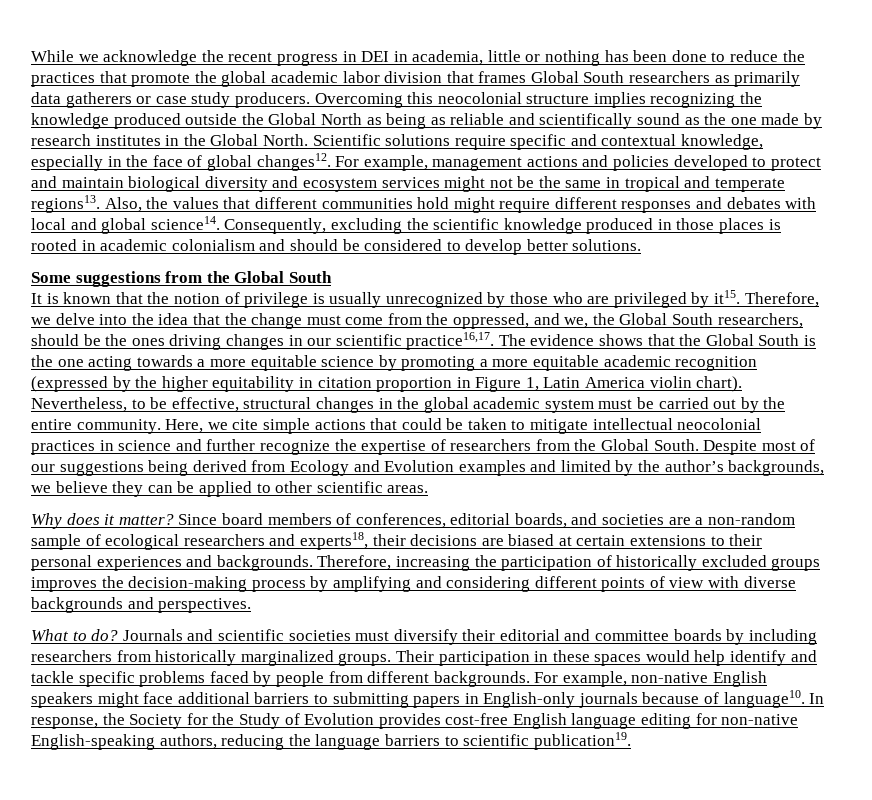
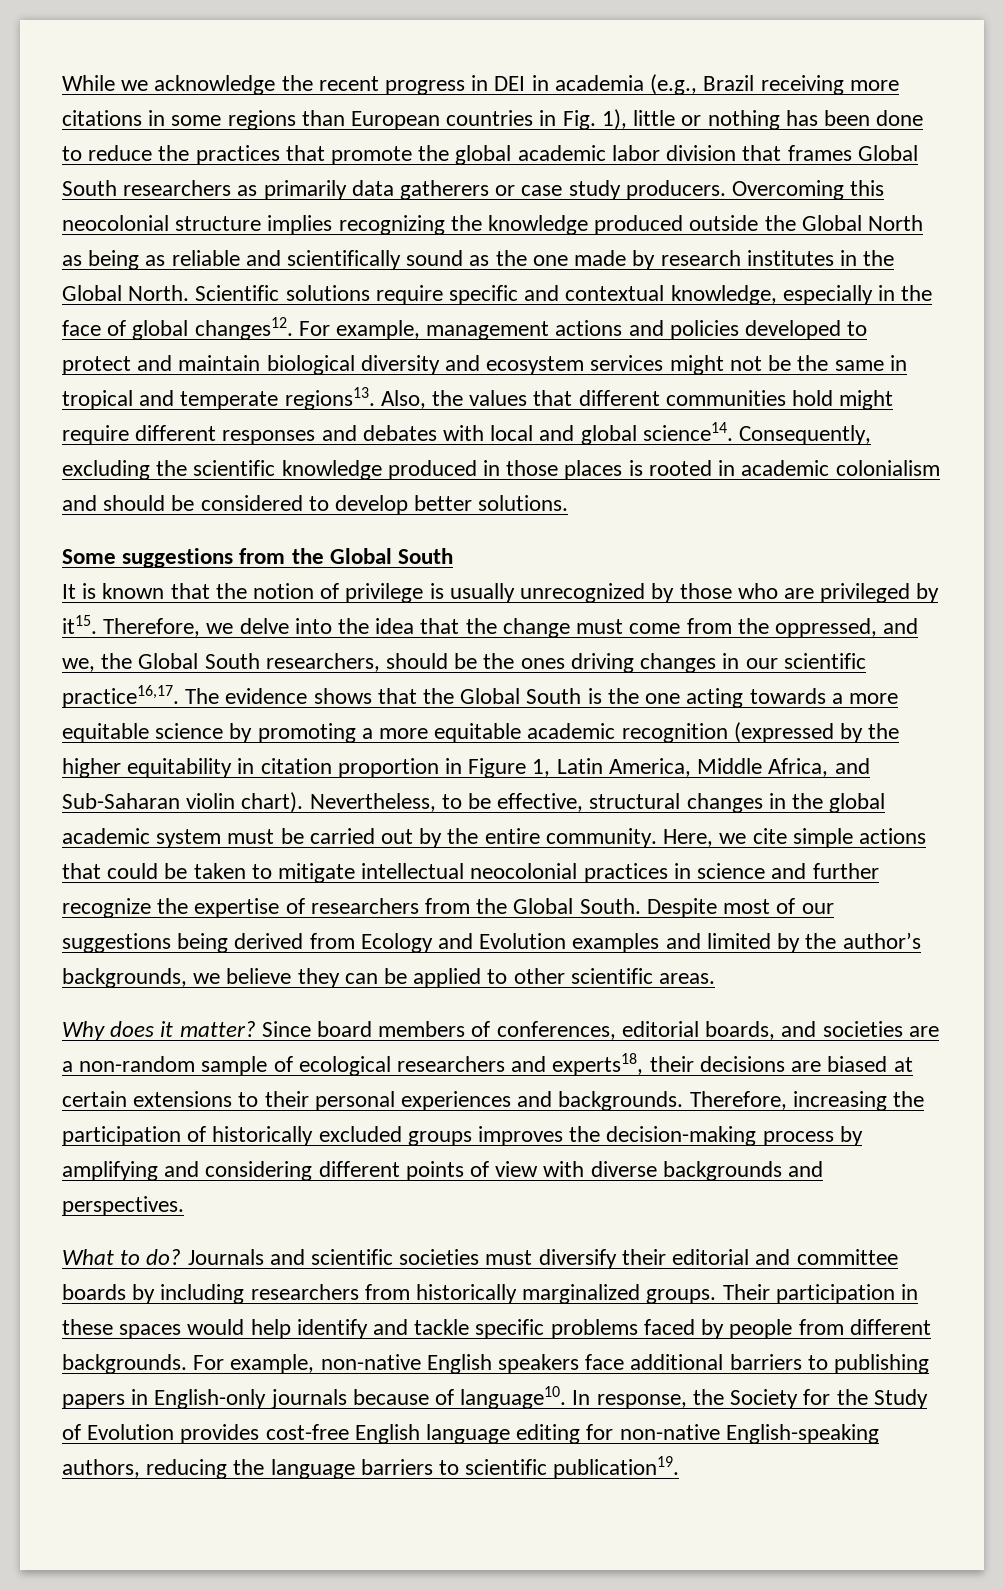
- While we acknowledge the recent progress in DEI in academia, little or nothing has been done to reduce the practices that promote the global academic labor division that frames Global South researchers as primarily data gatherers or case study producers.
+ While we acknowledge the recent progress in DEI in academia (e.g., Brazil receiving more citations in some regions than European countries in Fig. 1), little or nothing has been done to reduce the practices that promote the global academic labor division that frames Global South researchers as primarily data gatherers or case study producers.
- The evidence shows that the Global South is the one acting towards a more equitable science by promoting a more equitable academic recognition (expressed by the higher equitability in citation proportion in Figure 1, Latin America violin chart).
+ The evidence shows that the Global South is the one acting towards a more equitable science by promoting a more equitable academic recognition (expressed by the higher equitability in citation proportion in Figure 1, Latin America, Middle Africa, and Sub-Saharan violin chart).
- For example, non-native English speakers might face additional barriers to submitting papers in English-only journals because of language10.
+ For example, non-native English speakers face additional barriers to publishing papers in English-only journals because of language10.

